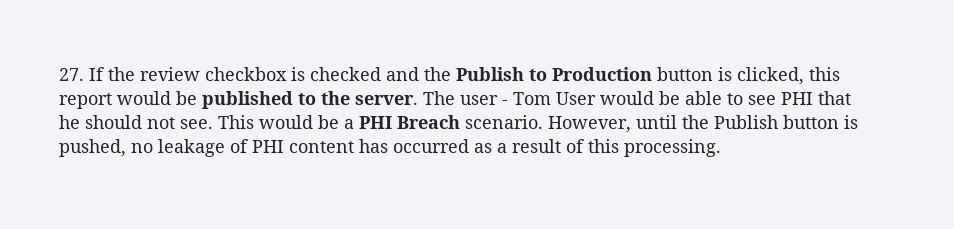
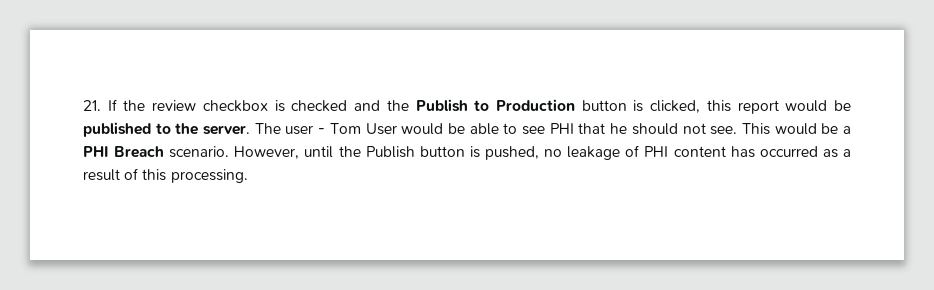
- 27. If the review checkbox is checked and the Publish to Production button is clicked, this report would be published to the server.
+ 21. If the review checkbox is checked and the Publish to Production button is clicked, this report would be published to the server.

